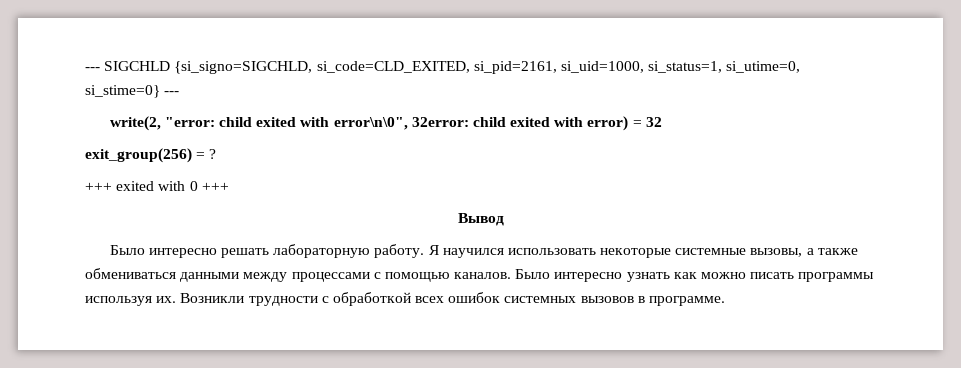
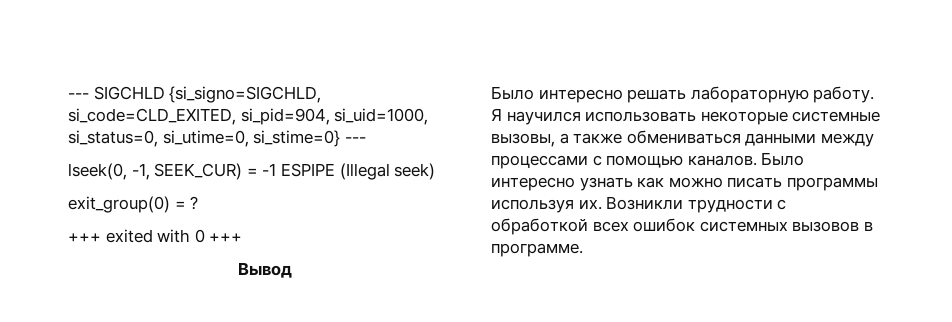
- --- SIGCHLD {si_signo=SIGCHLD, si_code=CLD_EXITED, si_pid=2161, si_uid=1000, si_status=1, si_utime=0, si_stime=0} ---
+ --- SIGCHLD {si_signo=SIGCHLD, si_code=CLD_EXITED, si_pid=904, si_uid=1000, si_status=0, si_utime=0, si_stime=0} ---
- write(2, "error: child exited with error\n\0", 32error: child exited with error) = 32
- exit_group(256) = ?
+ lseek(0, -1, SEEK_CUR) = -1 ESPIPE (Illegal seek)
+ exit_group(0) = ?

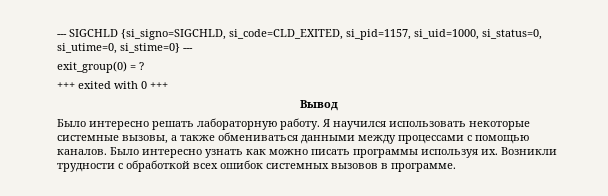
- --- SIGCHLD {si_signo=SIGCHLD, si_code=CLD_EXITED, si_pid=904, si_uid=1000, si_status=0, si_utime=0, si_stime=0} ---
+ --- SIGCHLD {si_signo=SIGCHLD, si_code=CLD_EXITED, si_pid=1157, si_uid=1000, si_status=0, si_utime=0, si_stime=0} ---
- lseek(0, -1, SEEK_CUR) = -1 ESPIPE (Illegal seek)

